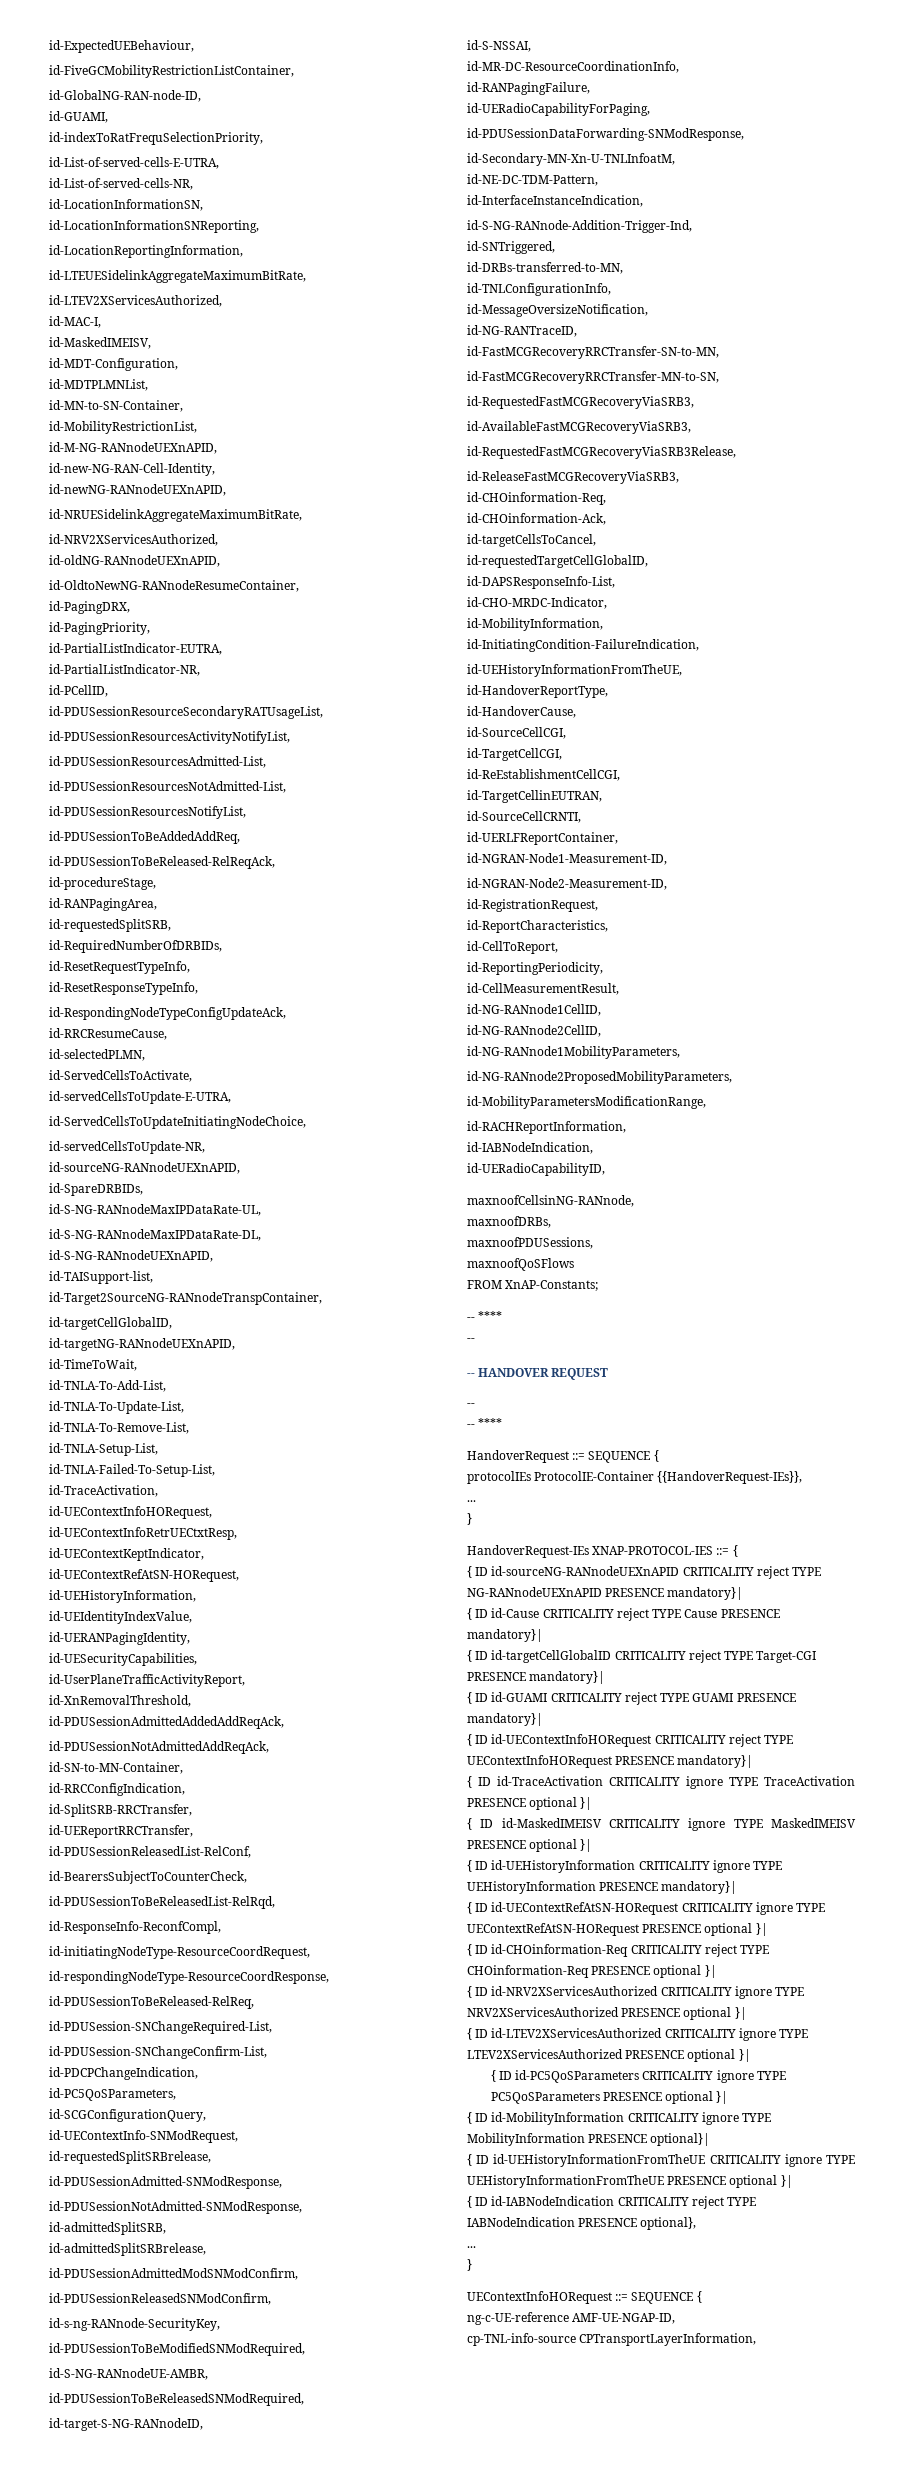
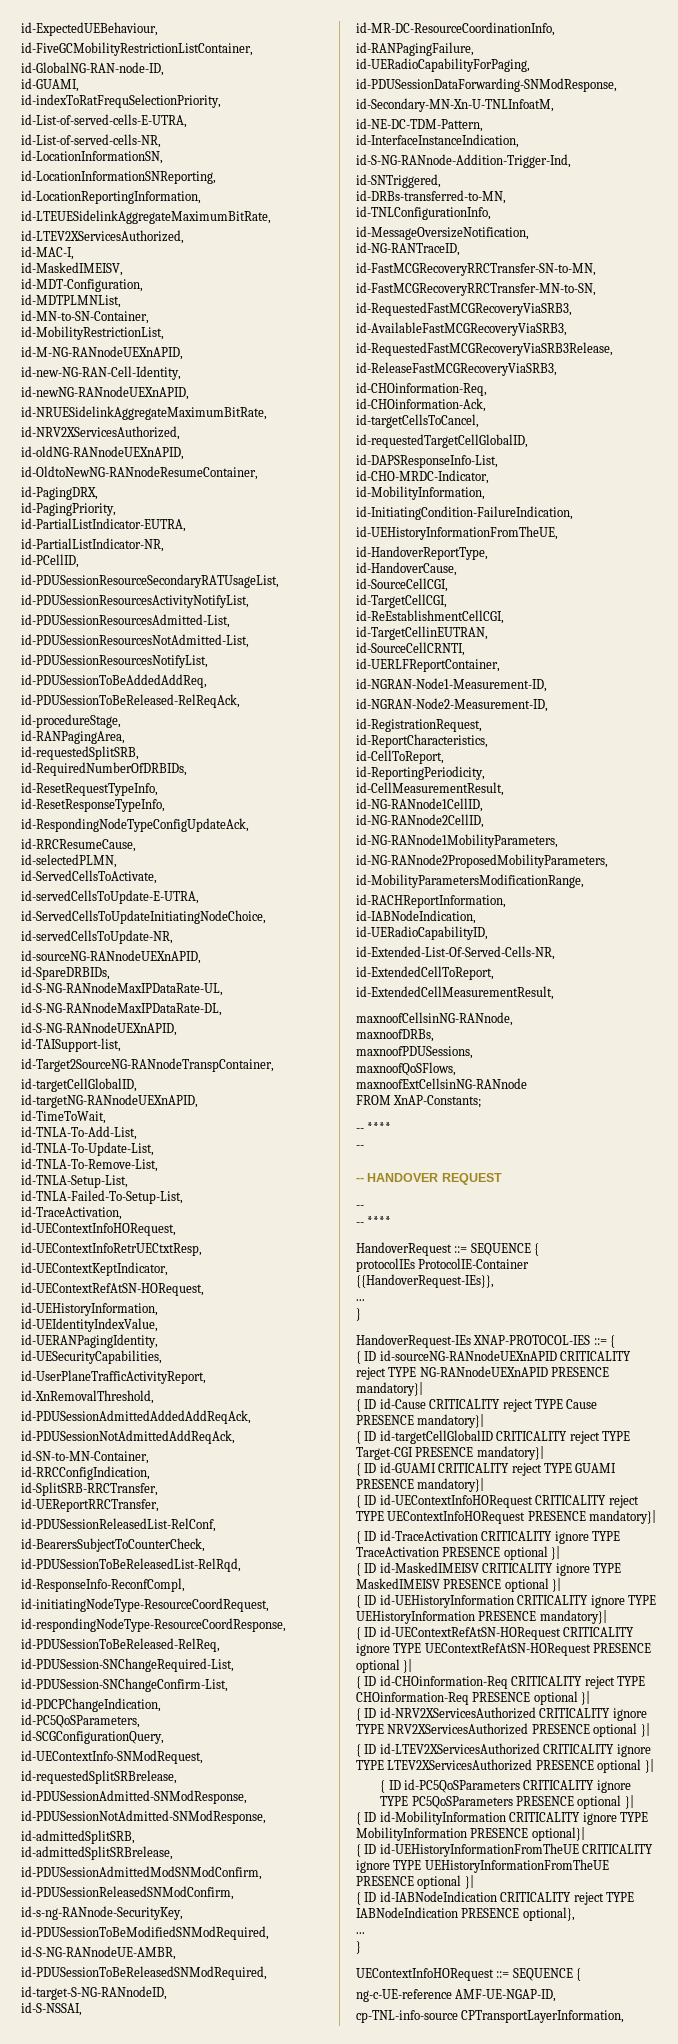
+ id-Extended-List-Of-Served-Cells-NR,
+ id-ExtendedCellToReport,
+ id-ExtendedCellMeasurementResult,
- maxnoofQoSFlows
+ maxnoofQoSFlows,
+ maxnoofExtCellsinNG-RANnode

